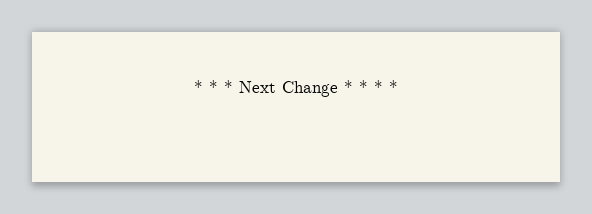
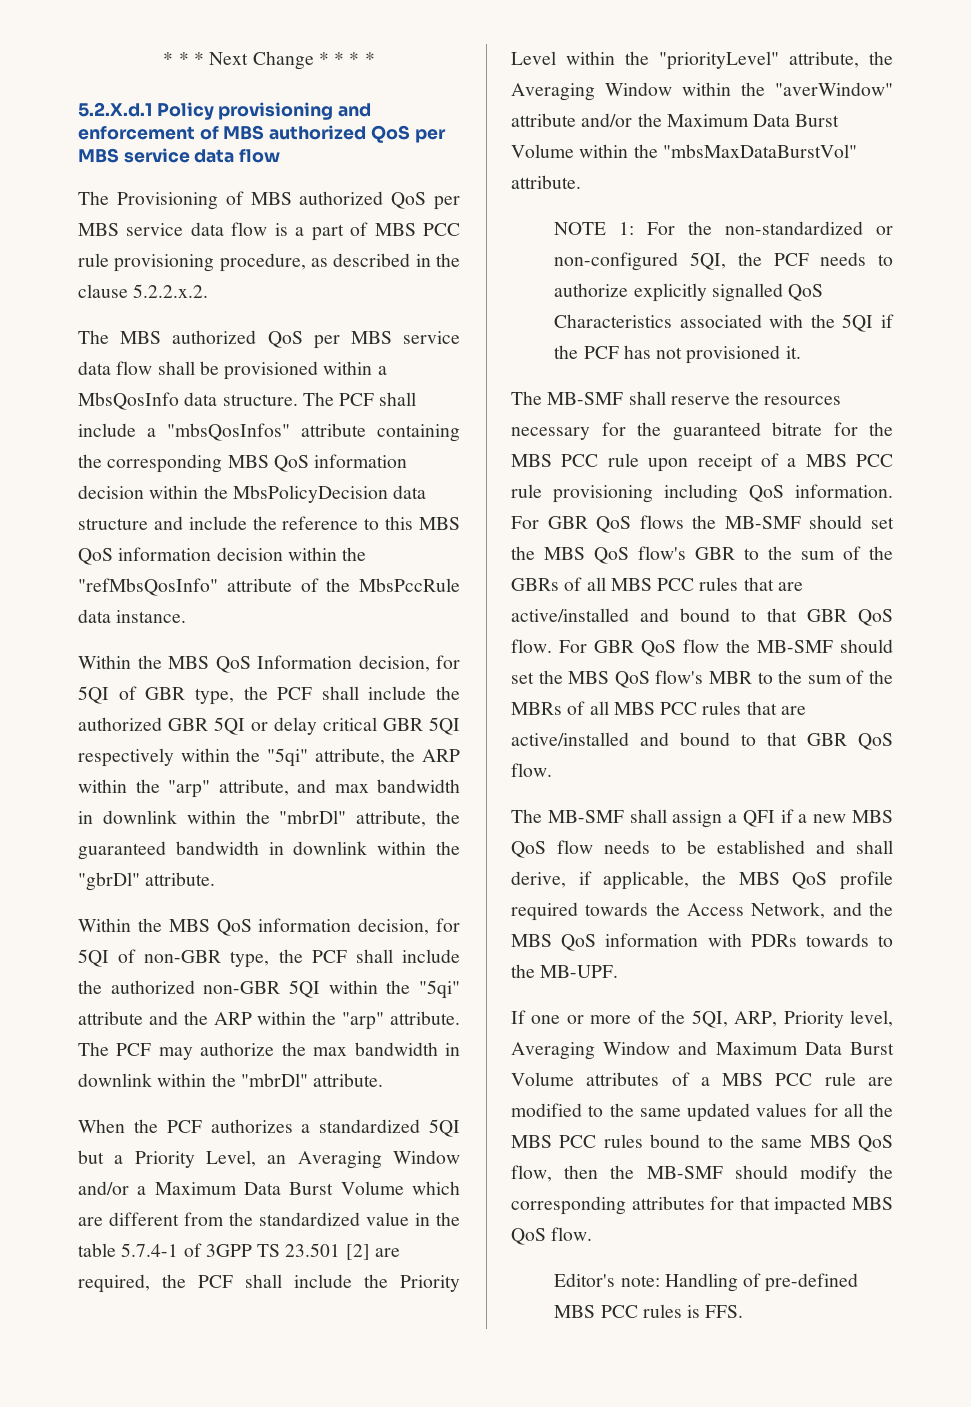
+ 5.2.X.d.1 Policy provisioning and enforcement of MBS authorized QoS per MBS service data flow
+ The Provisioning of MBS authorized QoS per MBS service data flow is a part of MBS PCC rule provisioning procedure, as described in the clause 5.2.2.x.2.
+ The MBS authorized QoS per MBS service data flow shall be provisioned within a MbsQosInfo data structure. The PCF shall include a "mbsQosInfos" attribute containing the corresponding MBS QoS information decision within the MbsPolicyDecision data structure and include the reference to this MBS QoS information decision within the "refMbsQosInfo" attribute of the MbsPccRule data instance.
+ Within the MBS QoS Information decision, for 5QI of GBR type, the PCF shall include the authorized GBR 5QI or delay critical GBR 5QI respectively within the "5qi" attribute, the ARP within the "arp" attribute, and max bandwidth in downlink within the "mbrDl" attribute, the guaranteed bandwidth in downlink within the "gbrDl" attribute.
+ Within the MBS QoS information decision, for 5QI of non-GBR type, the PCF shall include the authorized non-GBR 5QI within the "5qi" attribute and the ARP within the "arp" attribute. The PCF may authorize the max bandwidth in downlink within the "mbrDl" attribute.
+ When the PCF authorizes a standardized 5QI but a Priority Level, an Averaging Window and/or a Maximum Data Burst Volume which are different from the standardized value in the table 5.7.4-1 of 3GPP TS 23.501 [2] are required, the PCF shall include the Priority Level within the "priorityLevel" attribute, the Averaging Window within the "averWindow" attribute and/or the Maximum Data Burst Volume within the "mbsMaxDataBurstVol" attribute.
+ NOTE 1: For the non-standardized or non-configured 5QI, the PCF needs to authorize explicitly signalled QoS Characteristics associated with the 5QI if the PCF has not provisioned it.
+ The MB-SMF shall reserve the resources necessary for the guaranteed bitrate for the MBS PCC rule upon receipt of a MBS PCC rule provisioning including QoS information. For GBR QoS flows the MB-SMF should set the MBS QoS flow's GBR to the sum of the GBRs of all MBS PCC rules that are active/installed and bound to that GBR QoS flow. For GBR QoS flow the MB-SMF should set the MBS QoS flow's MBR to the sum of the MBRs of all MBS PCC rules that are active/installed and bound to that GBR QoS flow.
+ The MB-SMF shall assign a QFI if a new MBS QoS flow needs to be established and shall derive, if applicable, the MBS QoS profile required towards the Access Network, and the MBS QoS information with PDRs towards to the MB-UPF.
+ If one or more of the 5QI, ARP, Priority level, Averaging Window and Maximum Data Burst Volume attributes of a MBS PCC rule are modified to the same updated values for all the MBS PCC rules bound to the same MBS QoS flow, then the MB-SMF should modify the corresponding attributes for that impacted MBS QoS flow.
+ Editor's note: Handling of pre-defined MBS PCC rules is FFS.

